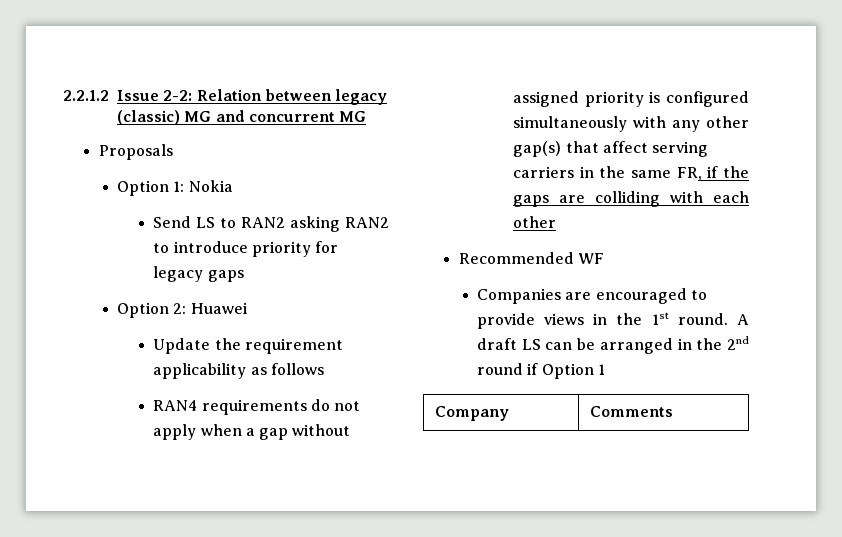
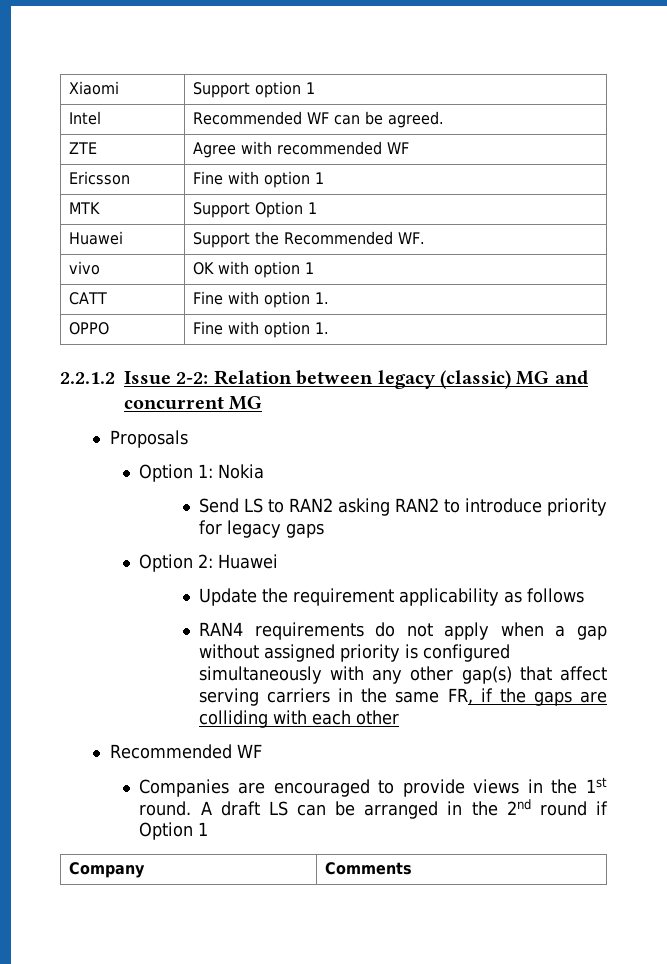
+ Xiaomi | Support option 1
+ Intel | Recommended WF can be agreed.
+ ZTE | Agree with recommended WF
+ Ericsson | Fine with option 1
+ MTK | Support Option 1
+ Huawei | Support the Recommended WF.
+ vivo | OK with option 1
+ CATT | Fine with option 1.
+ OPPO | Fine with option 1.

